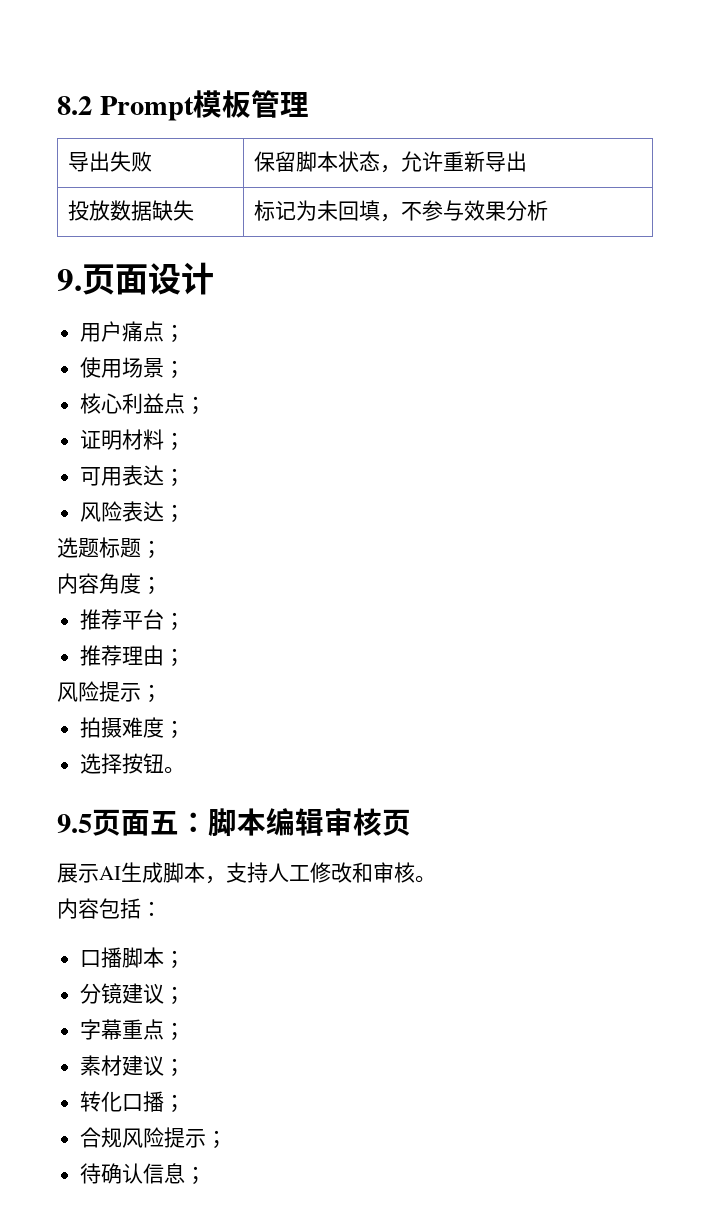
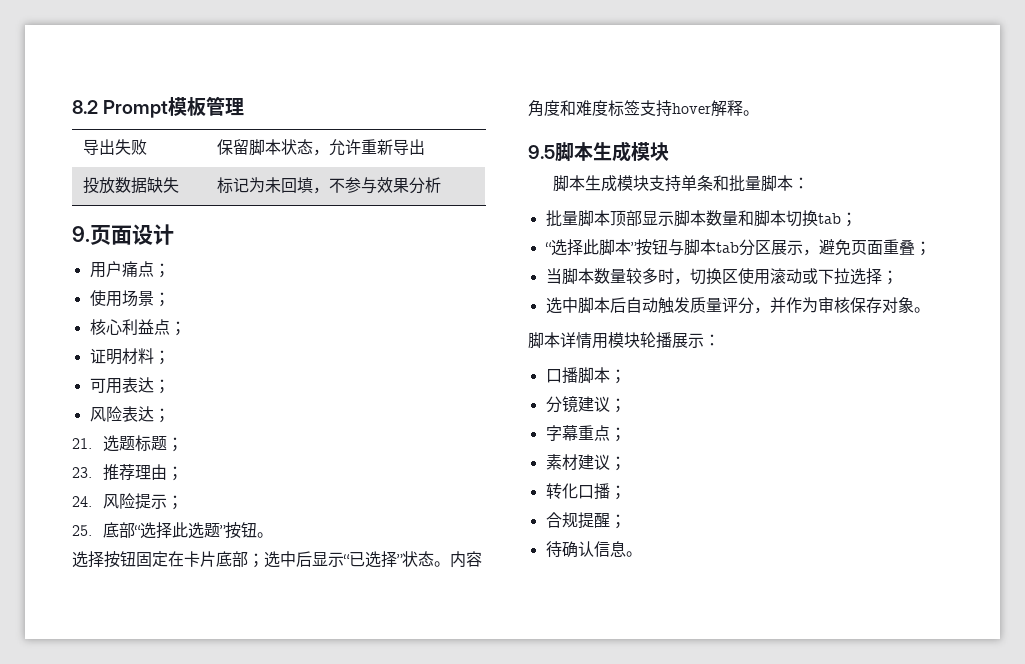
- 选题标题；
+ 21.选题标题；
- 内容角度；
- 推荐平台；
- 推荐理由；
- 风险提示；
- 拍摄难度；
- 选择按钮。
- 9.5页面五：脚本编辑审核页
- 展示AI生成脚本，支持人工修改和审核。
- 内容包括：
+ 23.推荐理由；
+ 24.风险提示；
+ 25.底部“选择此选题”按钮。
+ 选择按钮固定在卡片底部；选中后显示“已选择”状态。内容角度和难度标签支持hover解释。
+ 9.5脚本生成模块
+ 脚本生成模块支持单条和批量脚本：
+ 批量脚本顶部显示脚本数量和脚本切换tab；
+ “选择此脚本”按钮与脚本tab分区展示，避免页面重叠；
+ 当脚本数量较多时，切换区使用滚动或下拉选择；
+ 选中脚本后自动触发质量评分，并作为审核保存对象。
+ 脚本详情用模块轮播展示：
- 合规风险提示；
+ 合规提醒；
- 待确认信息；
+ 待确认信息。

